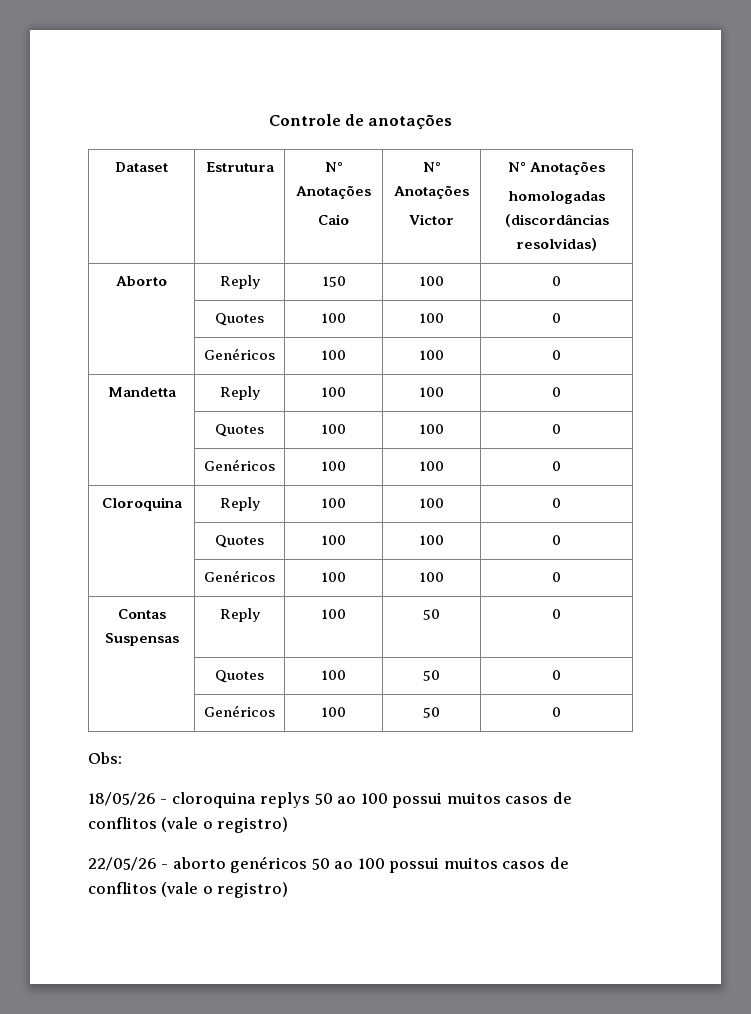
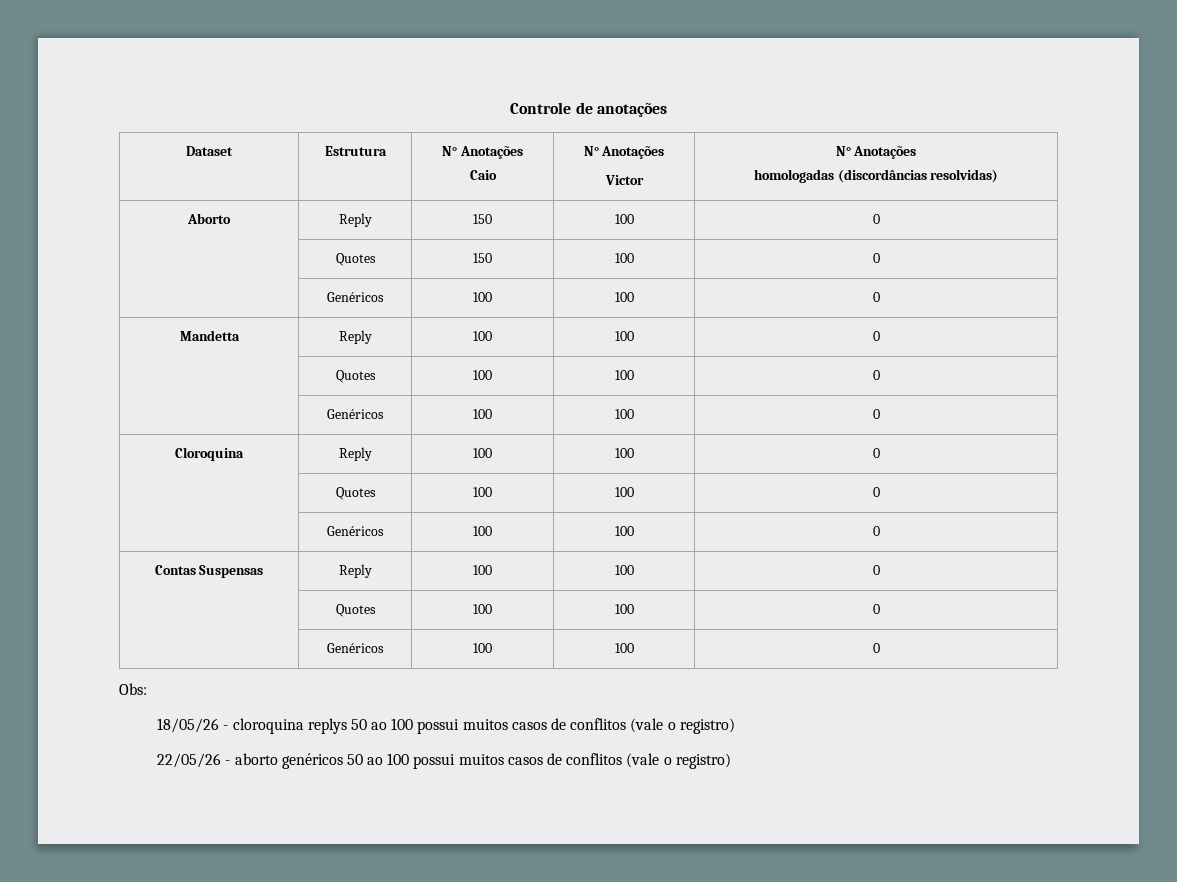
  Aborto | Reply | 150 | 100 | 0
- | Quotes | 100 | 100 | 0
+ | Quotes | 150 | 100 | 0
- Contas Suspensas | Reply | 100 | 50 | 0
- | Quotes | 100 | 50 | 0
- | Genéricos | 100 | 50 | 0
+ Contas Suspensas | Reply | 100 | 100 | 0
+ | Quotes | 100 | 100 | 0
+ | Genéricos | 100 | 100 | 0

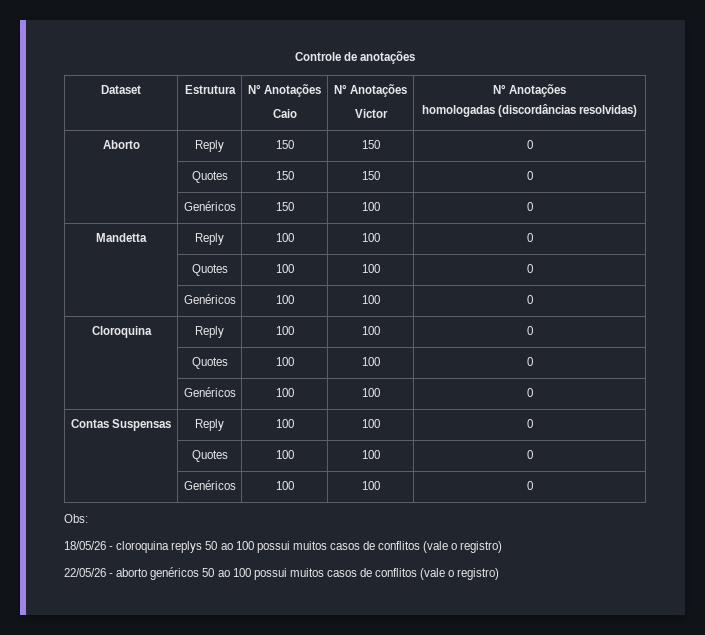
- Aborto | Reply | 150 | 100 | 0
+ Aborto | Reply | 150 | 150 | 0
- | Quotes | 150 | 100 | 0
- | Genéricos | 100 | 100 | 0
+ | Quotes | 150 | 150 | 0
+ | Genéricos | 150 | 100 | 0

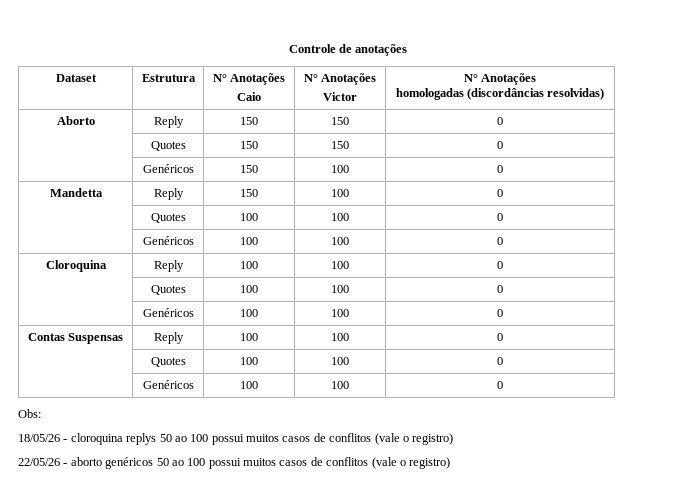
- Mandetta | Reply | 100 | 100 | 0
+ Mandetta | Reply | 150 | 100 | 0

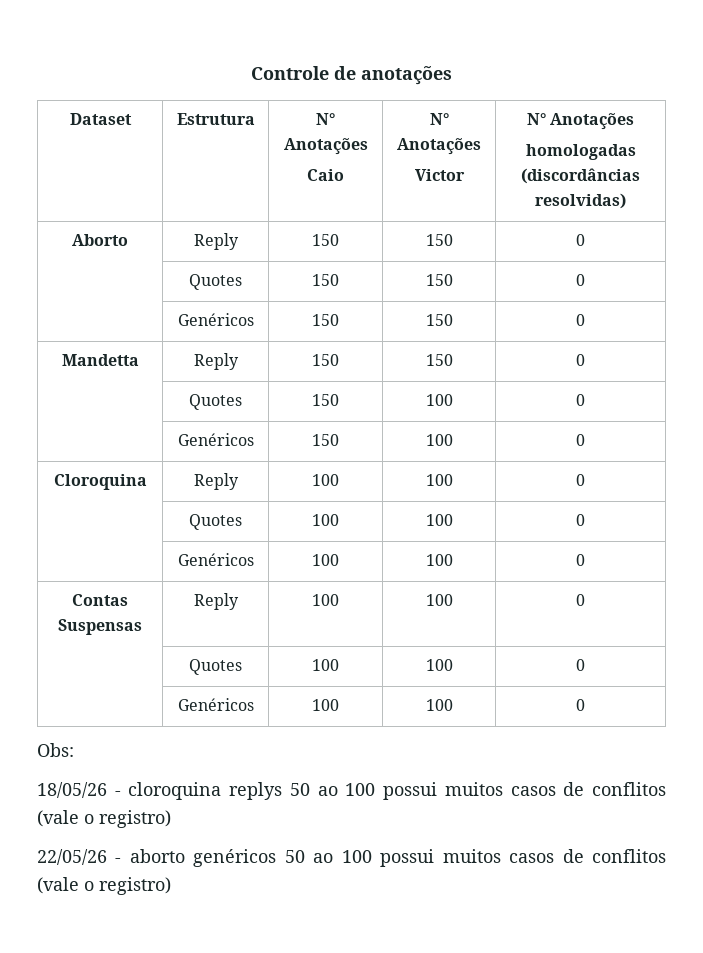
- | Genéricos | 150 | 100 | 0
+ | Genéricos | 150 | 150 | 0
- Mandetta | Reply | 150 | 100 | 0
- | Quotes | 100 | 100 | 0
- | Genéricos | 100 | 100 | 0
+ Mandetta | Reply | 150 | 150 | 0
+ | Quotes | 150 | 100 | 0
+ | Genéricos | 150 | 100 | 0

